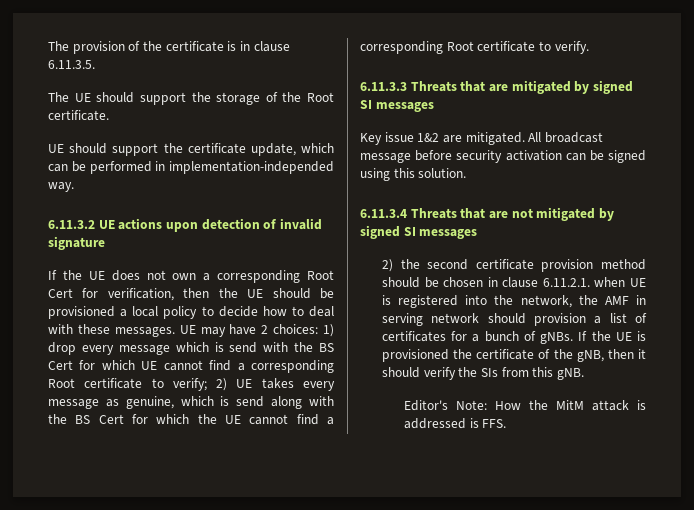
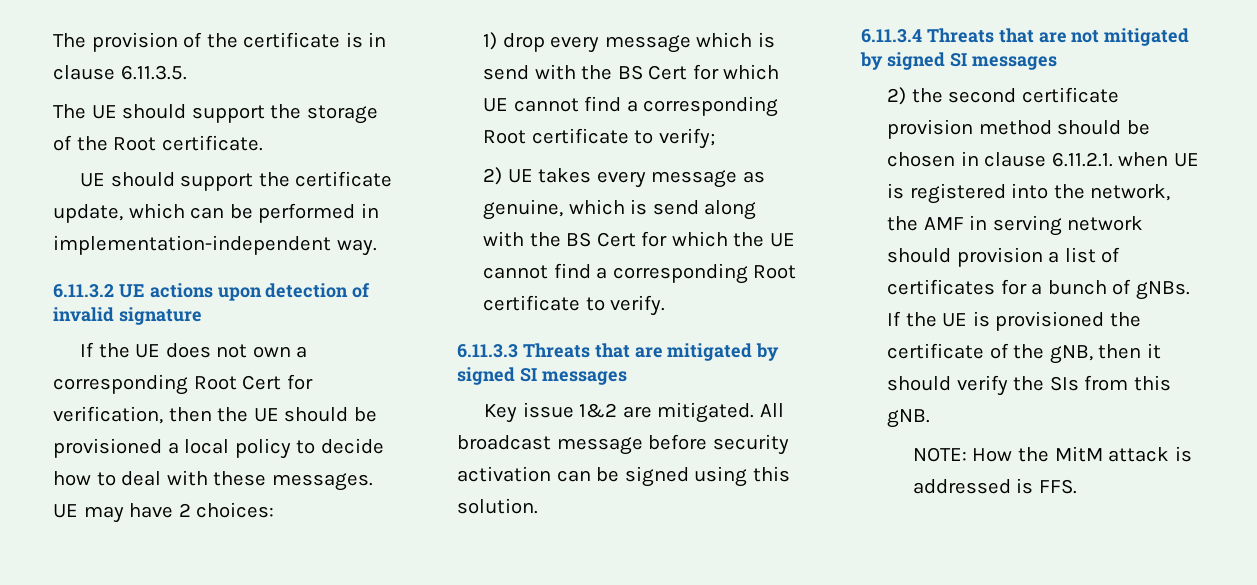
- UE should support the certificate update, which can be performed in implementation-independed way.
+ UE should support the certificate update, which can be performed in implementation-independent way.
- UE may have 2 choices: 1) drop every message which is send with the BS Cert for which UE cannot find a corresponding Root certificate to verify; 2) UE takes every message as genuine, which is send along with the BS Cert for which the UE cannot find a corresponding Root certificate to verify.
+ UE may have 2 choices:
+ 1) drop every message which is send with the BS Cert for which UE cannot find a corresponding Root certificate to verify;
+ 2) UE takes every message as genuine, which is send along with the BS Cert for which the UE cannot find a corresponding Root certificate to verify.
- Editor's Note: How the MitM attack is addressed is FFS.
+ NOTE: How the MitM attack is addressed is FFS.

